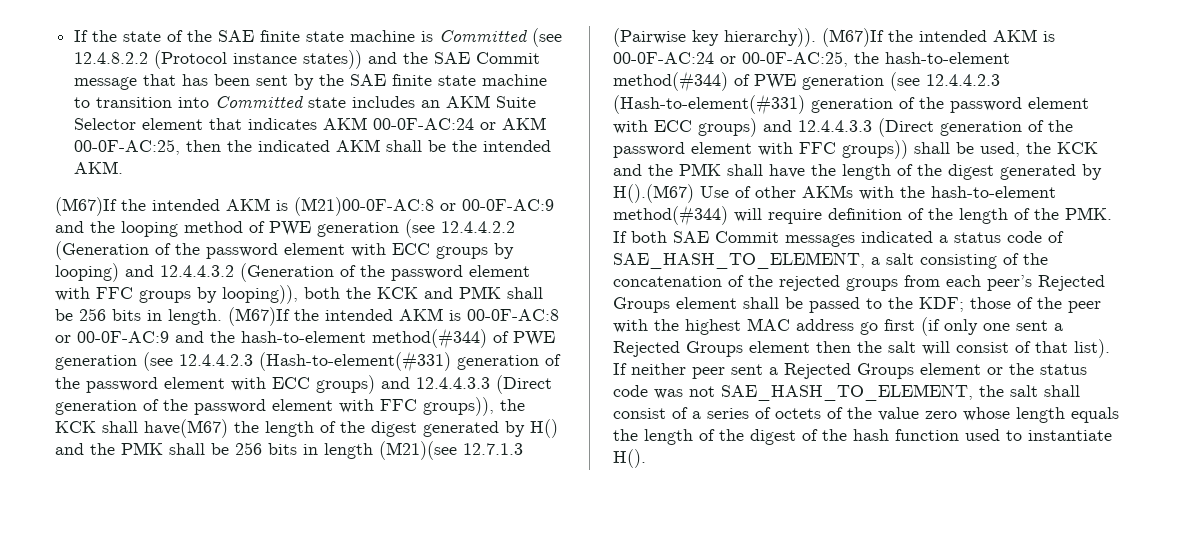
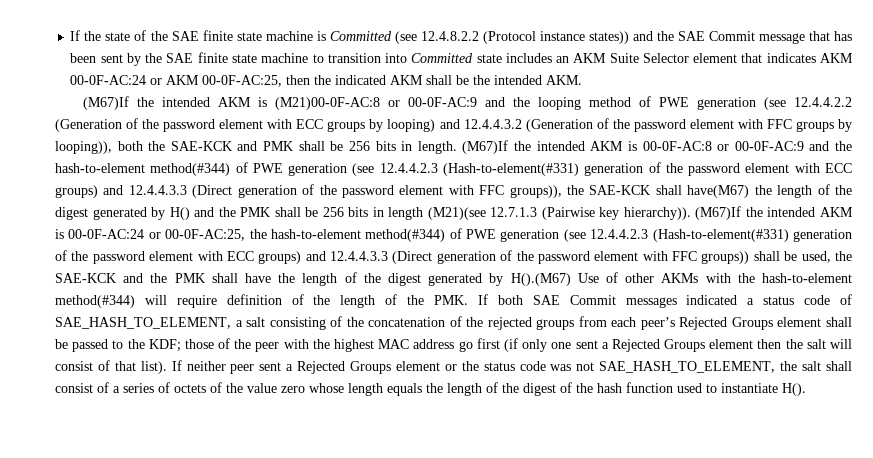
- (M67)If the intended AKM is (M21)00-0F-AC:8 or 00-0F-AC:9 and the looping method of PWE generation (see 12.4.4.2.2 (Generation of the password element with ECC groups by looping) and 12.4.4.3.2 (Generation of the password element with FFC groups by looping)), both the KCK and PMK shall be 256 bits in length.
+ (M67)If the intended AKM is (M21)00-0F-AC:8 or 00-0F-AC:9 and the looping method of PWE generation (see 12.4.4.2.2 (Generation of the password element with ECC groups by looping) and 12.4.4.3.2 (Generation of the password element with FFC groups by looping)), both the SAE-KCK and PMK shall be 256 bits in length.
- (M67)If the intended AKM is 00-0F-AC:8 or 00-0F-AC:9 and the hash-to-element method(#344) of PWE generation (see 12.4.4.2.3 (Hash-to-element(#331) generation of the password element with ECC groups) and 12.4.4.3.3 (Direct generation of the password element with FFC groups)), the KCK shall have(M67) the length of the digest generated by H() and the PMK shall be 256 bits in length (M21)(see 12.7.1.3 (Pairwise key hierarchy)).
+ (M67)If the intended AKM is 00-0F-AC:8 or 00-0F-AC:9 and the hash-to-element method(#344) of PWE generation (see 12.4.4.2.3 (Hash-to-element(#331) generation of the password element with ECC groups) and 12.4.4.3.3 (Direct generation of the password element with FFC groups)), the SAE-KCK shall have(M67) the length of the digest generated by H() and the PMK shall be 256 bits in length (M21)(see 12.7.1.3 (Pairwise key hierarchy)).
- (M67)If the intended AKM is 00-0F-AC:24 or 00-0F-AC:25, the hash-to-element method(#344) of PWE generation (see 12.4.4.2.3 (Hash-to-element(#331) generation of the password element with ECC groups) and 12.4.4.3.3 (Direct generation of the password element with FFC groups)) shall be used, the KCK and the PMK shall have the length of the digest generated by H().(M67) Use of other AKMs with the hash-to-element method(#344) will require definition of the length of the PMK. If both SAE Commit messages indicated a status code of SAE_HASH_TO_ELEMENT, a salt consisting of the concatenation of the rejected groups from each peer’s Rejected Groups element shall be passed to the KDF;
+ (M67)If the intended AKM is 00-0F-AC:24 or 00-0F-AC:25, the hash-to-element method(#344) of PWE generation (see 12.4.4.2.3 (Hash-to-element(#331) generation of the password element with ECC groups) and 12.4.4.3.3 (Direct generation of the password element with FFC groups)) shall be used, the SAE-KCK and the PMK shall have the length of the digest generated by H().(M67) Use of other AKMs with the hash-to-element method(#344) will require definition of the length of the PMK. If both SAE Commit messages indicated a status code of SAE_HASH_TO_ELEMENT, a salt consisting of the concatenation of the rejected groups from each peer’s Rejected Groups element shall be passed to the KDF;

